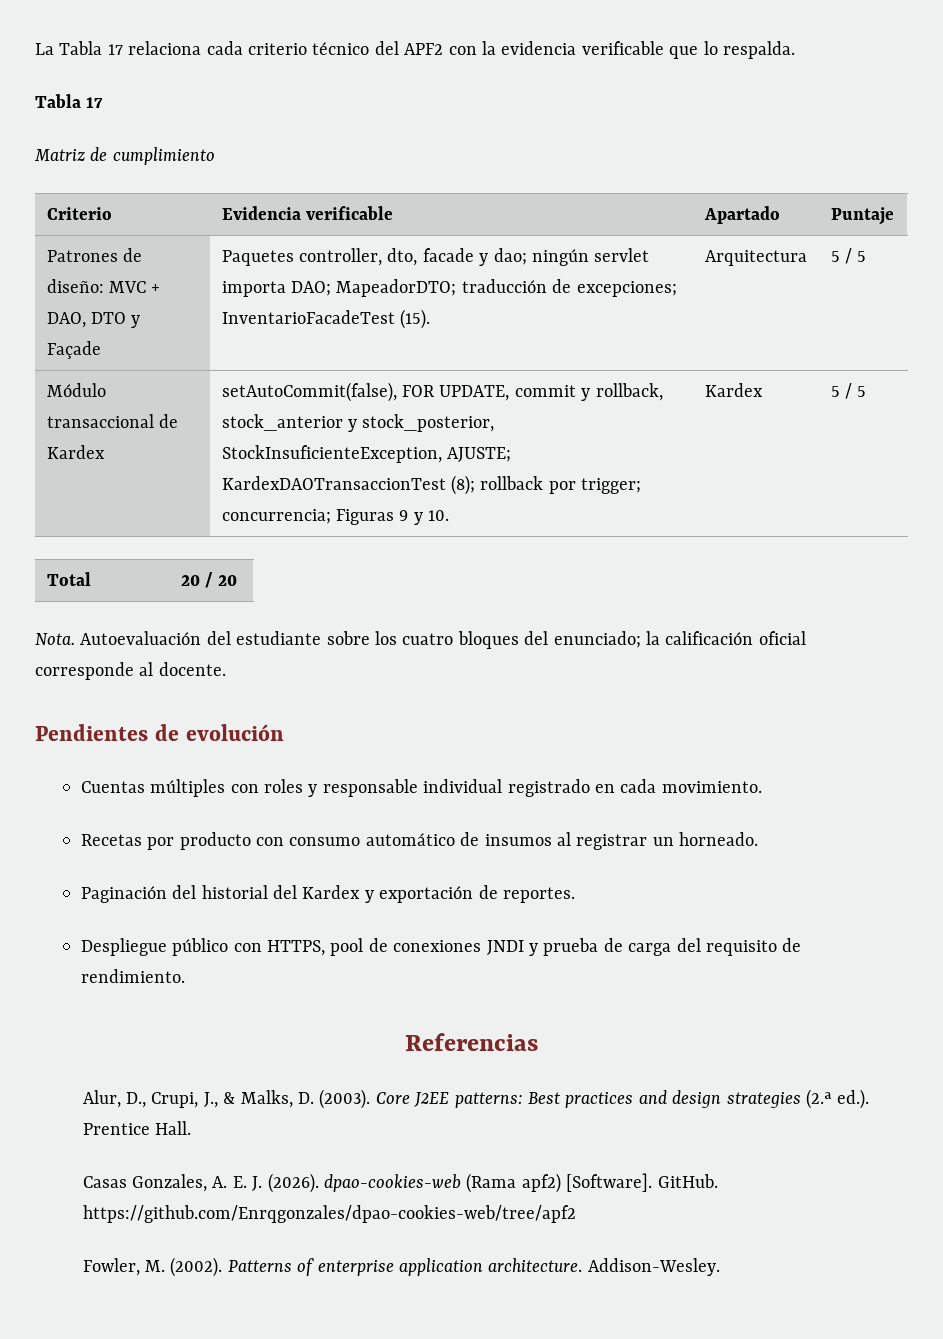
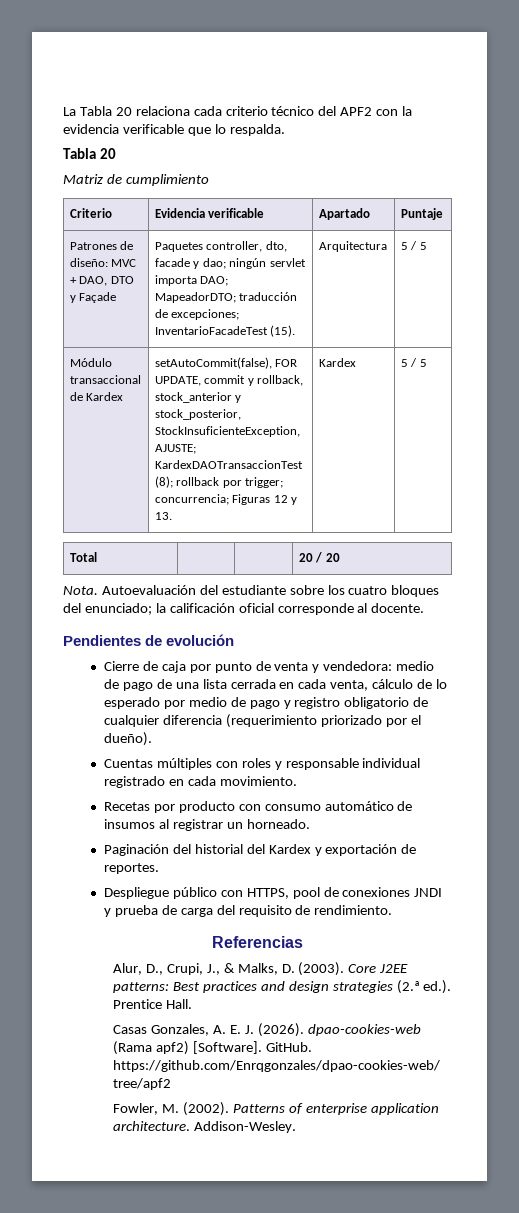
- La Tabla 17 relaciona cada criterio técnico del APF2 con la evidencia verificable que lo respalda.
- Tabla 17
+ La Tabla 20 relaciona cada criterio técnico del APF2 con la evidencia verificable que lo respalda.
+ Tabla 20
- Módulo transaccional de Kardex | setAutoCommit(false), FOR UPDATE, commit y rollback, stock_anterior y stock_posterior, StockInsuficienteException, AJUSTE; KardexDAOTransaccionTest (8); rollback por trigger; concurrencia; Figuras 9 y 10. | Kardex | 5 / 5
+ Módulo transaccional de Kardex | setAutoCommit(false), FOR UPDATE, commit y rollback, stock_anterior y stock_posterior, StockInsuficienteException, AJUSTE; KardexDAOTransaccionTest (8); rollback por trigger; concurrencia; Figuras 12 y 13. | Kardex | 5 / 5
+ Cierre de caja por punto de venta y vendedora: medio de pago de una lista cerrada en cada venta, cálculo de lo esperado por medio de pago y registro obligatorio de cualquier diferencia (requerimiento priorizado por el dueño).

